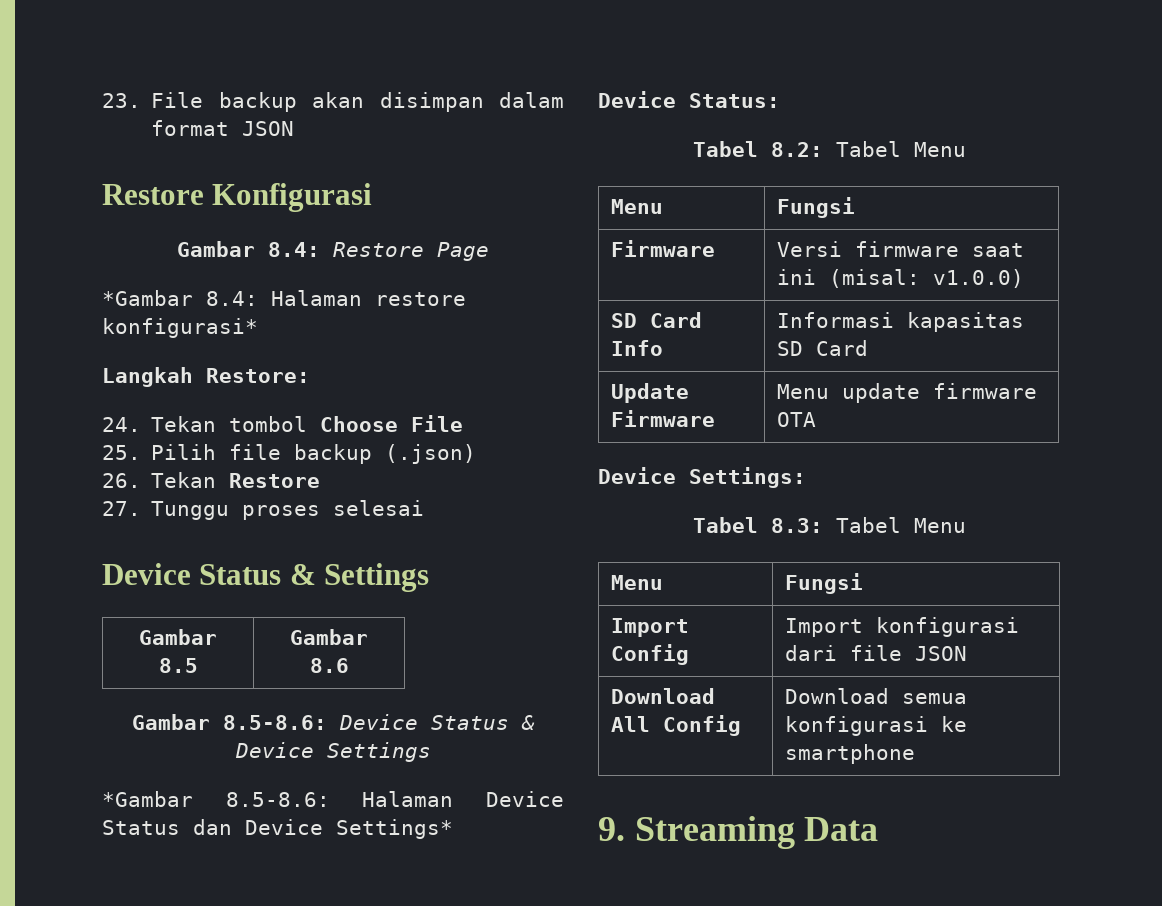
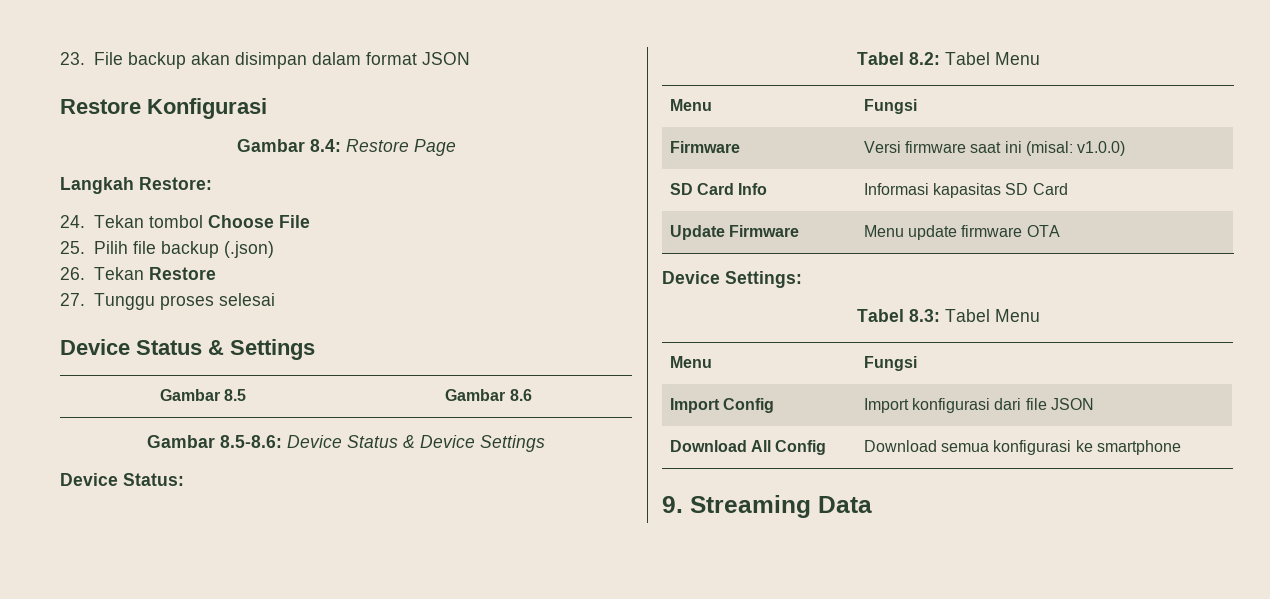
- *Gambar 8.4: Halaman restore konfigurasi*
- *Gambar 8.5-8.6: Halaman Device Status dan Device Settings*

